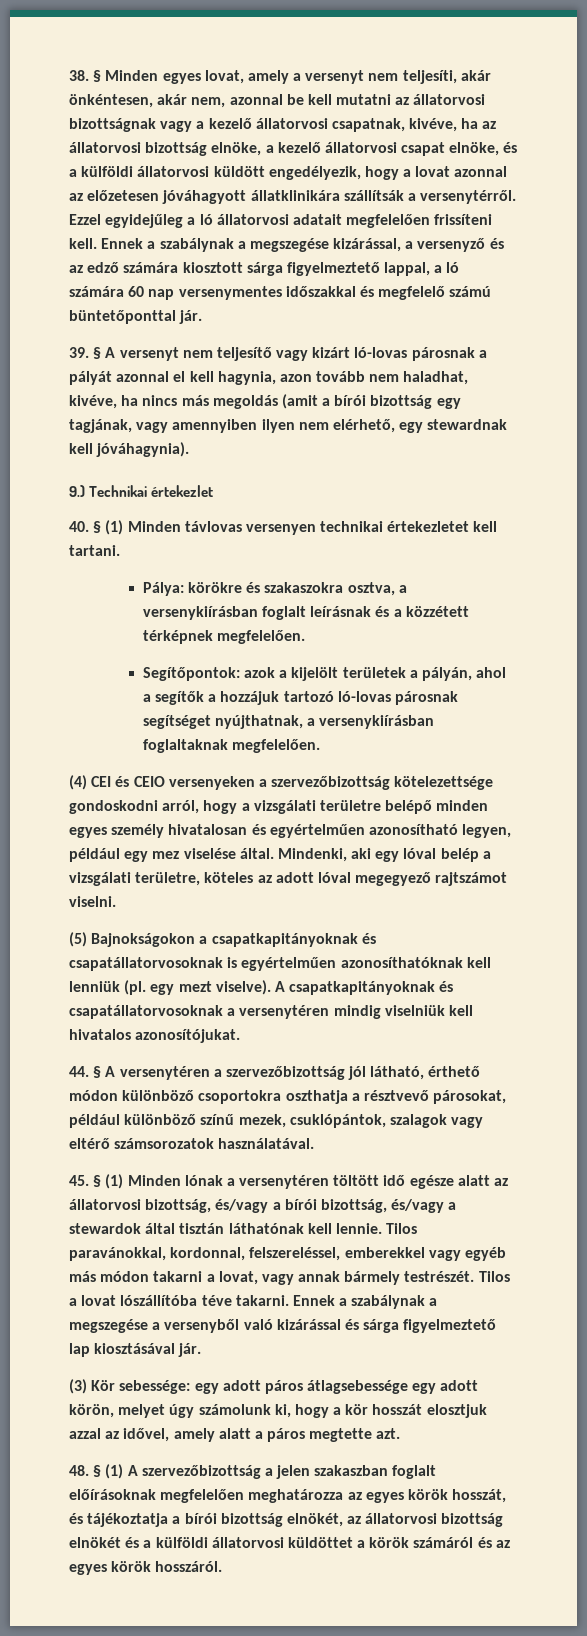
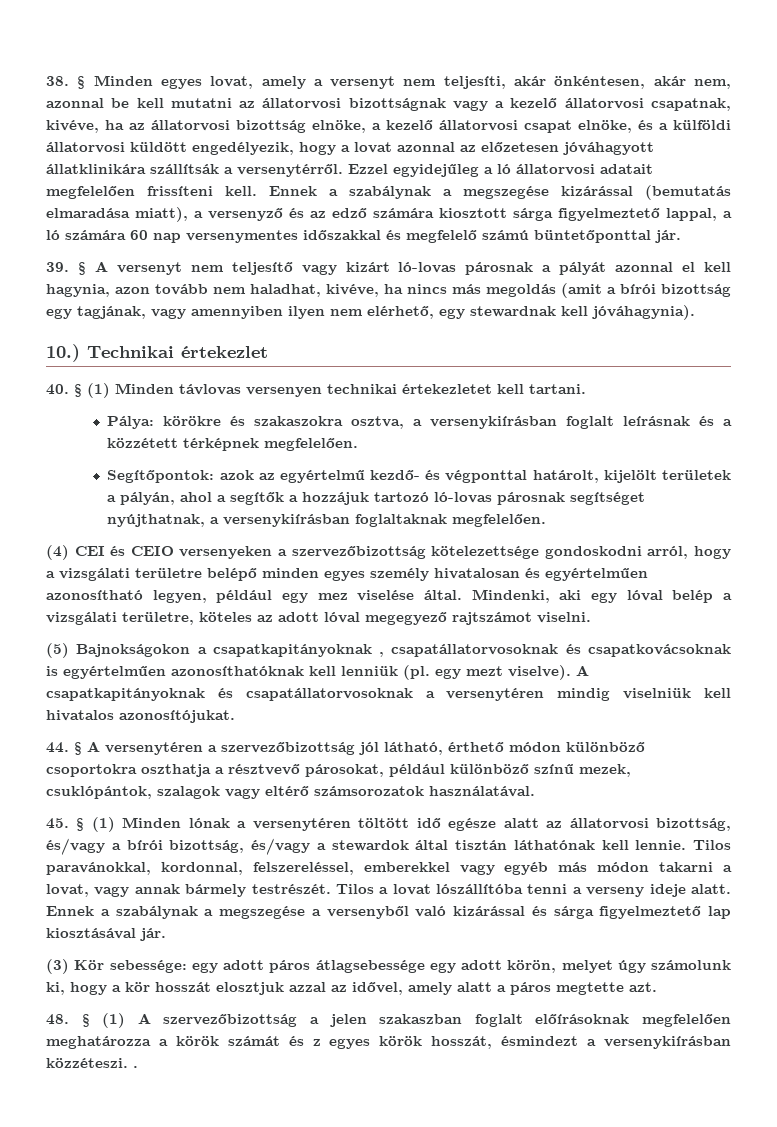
- Ennek a szabálynak a megszegése kizárással, a versenyző és az edző számára kiosztott sárga figyelmeztető lappal, a ló számára 60 nap versenymentes időszakkal és megfelelő számú büntetőponttal jár.
+ Ennek a szabálynak a megszegése kizárással (bemutatás elmaradása miatt), a versenyző és az edző számára kiosztott sárga figyelmeztető lappal, a ló számára 60 nap versenymentes időszakkal és megfelelő számú büntetőponttal jár.
- 9.) Technikai értekezlet
+ 10.) Technikai értekezlet
- Segítőpontok: azok a kijelölt területek a pályán, ahol a segítők a hozzájuk tartozó ló-lovas párosnak segítséget nyújthatnak, a versenykiírásban foglaltaknak megfelelően.
+ Segítőpontok: azok az egyértelmű kezdő- és végponttal határolt, kijelölt területek a pályán, ahol a segítők a hozzájuk tartozó ló-lovas párosnak segítséget nyújthatnak, a versenykiírásban foglaltaknak megfelelően.
- (5) Bajnokságokon a csapatkapitányoknak és csapatállatorvosoknak is egyértelműen azonosíthatóknak kell lenniük (pl. egy mezt viselve).
+ (5) Bajnokságokon a csapatkapitányoknak , csapatállatorvosoknak és csapatkovácsoknak is egyértelműen azonosíthatóknak kell lenniük (pl. egy mezt viselve).
- Tilos a lovat lószállítóba téve takarni.
+ Tilos a lovat lószállítóba tenni a verseny ideje alatt.
- 48. § (1) A szervezőbizottság a jelen szakaszban foglalt előírásoknak megfelelően meghatározza az egyes körök hosszát, és tájékoztatja a bírói bizottság elnökét, az állatorvosi bizottság elnökét és a külföldi állatorvosi küldöttet a körök számáról és az egyes körök hosszáról.
+ 48. § (1) A szervezőbizottság a jelen szakaszban foglalt előírásoknak megfelelően meghatározza a körök számát és z egyes körök hosszát, ésmindezt a versenykiírásban közzéteszi. .

